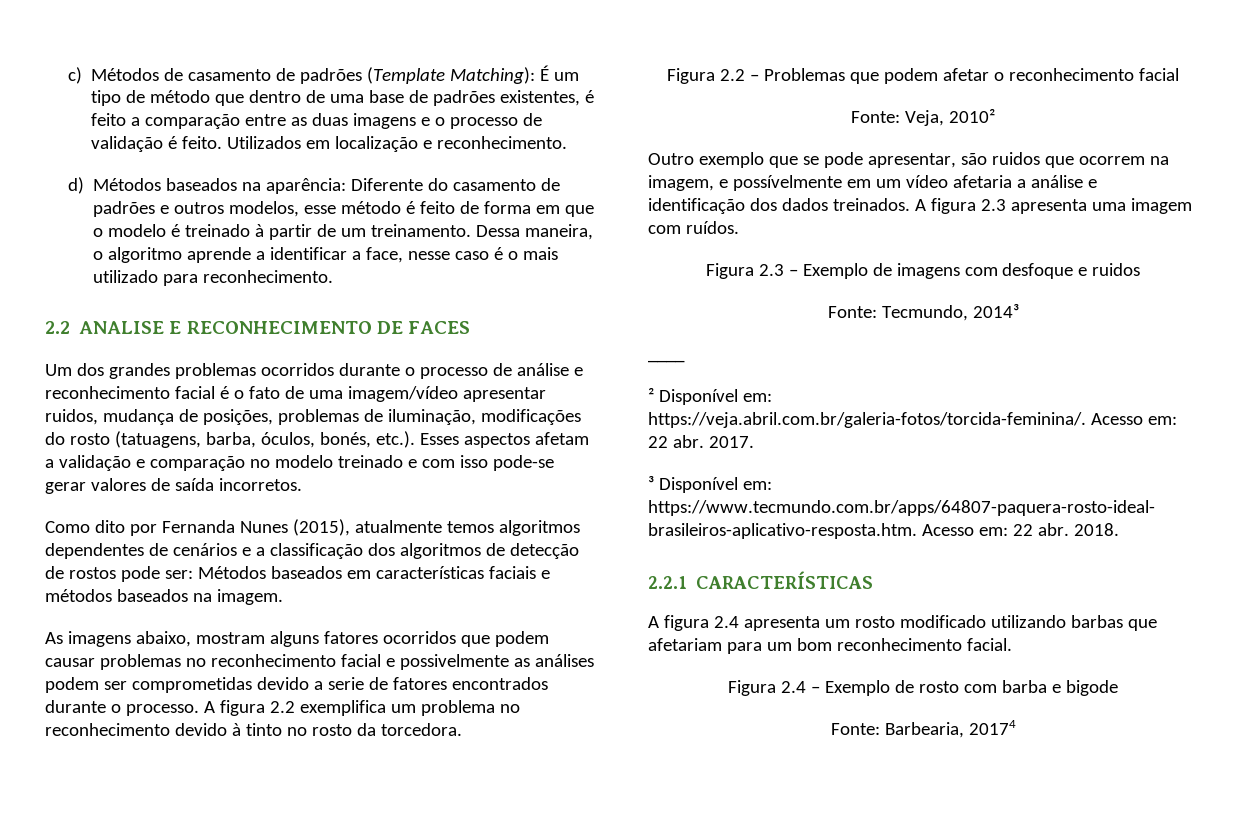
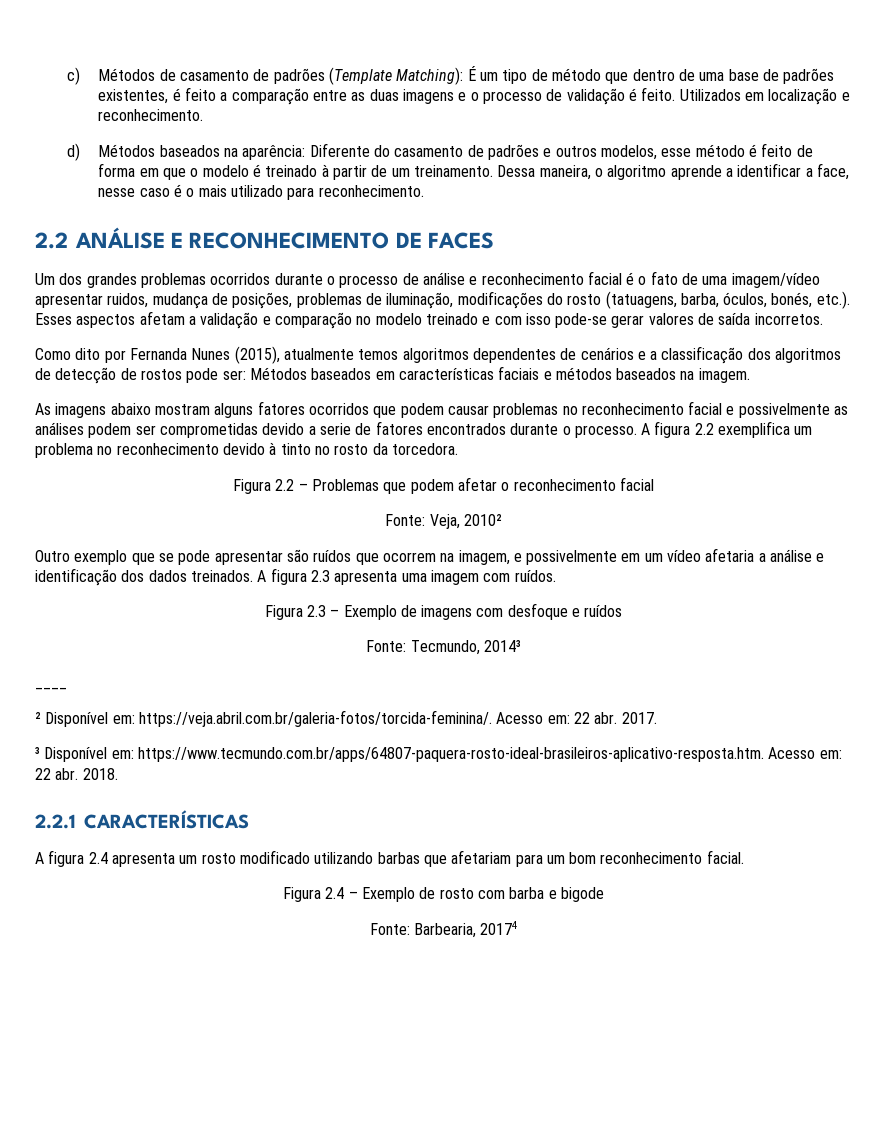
- 2.2 ANALISE E RECONHECIMENTO DE FACES
+ 2.2 ANÁLISE E RECONHECIMENTO DE FACES
- As imagens abaixo, mostram alguns fatores ocorridos que podem causar problemas no reconhecimento facial e possivelmente as análises podem ser comprometidas devido a serie de fatores encontrados durante o processo.
+ As imagens abaixo mostram alguns fatores ocorridos que podem causar problemas no reconhecimento facial e possivelmente as análises podem ser comprometidas devido a serie de fatores encontrados durante o processo.
- Outro exemplo que se pode apresentar, são ruidos que ocorrem na imagem, e possívelmente em um vídeo afetaria a análise e identificação dos dados treinados.
+ Outro exemplo que se pode apresentar são ruídos que ocorrem na imagem, e possivelmente em um vídeo afetaria a análise e identificação dos dados treinados.
- Figura 2.3 – Exemplo de imagens com desfoque e ruidos
+ Figura 2.3 – Exemplo de imagens com desfoque e ruídos

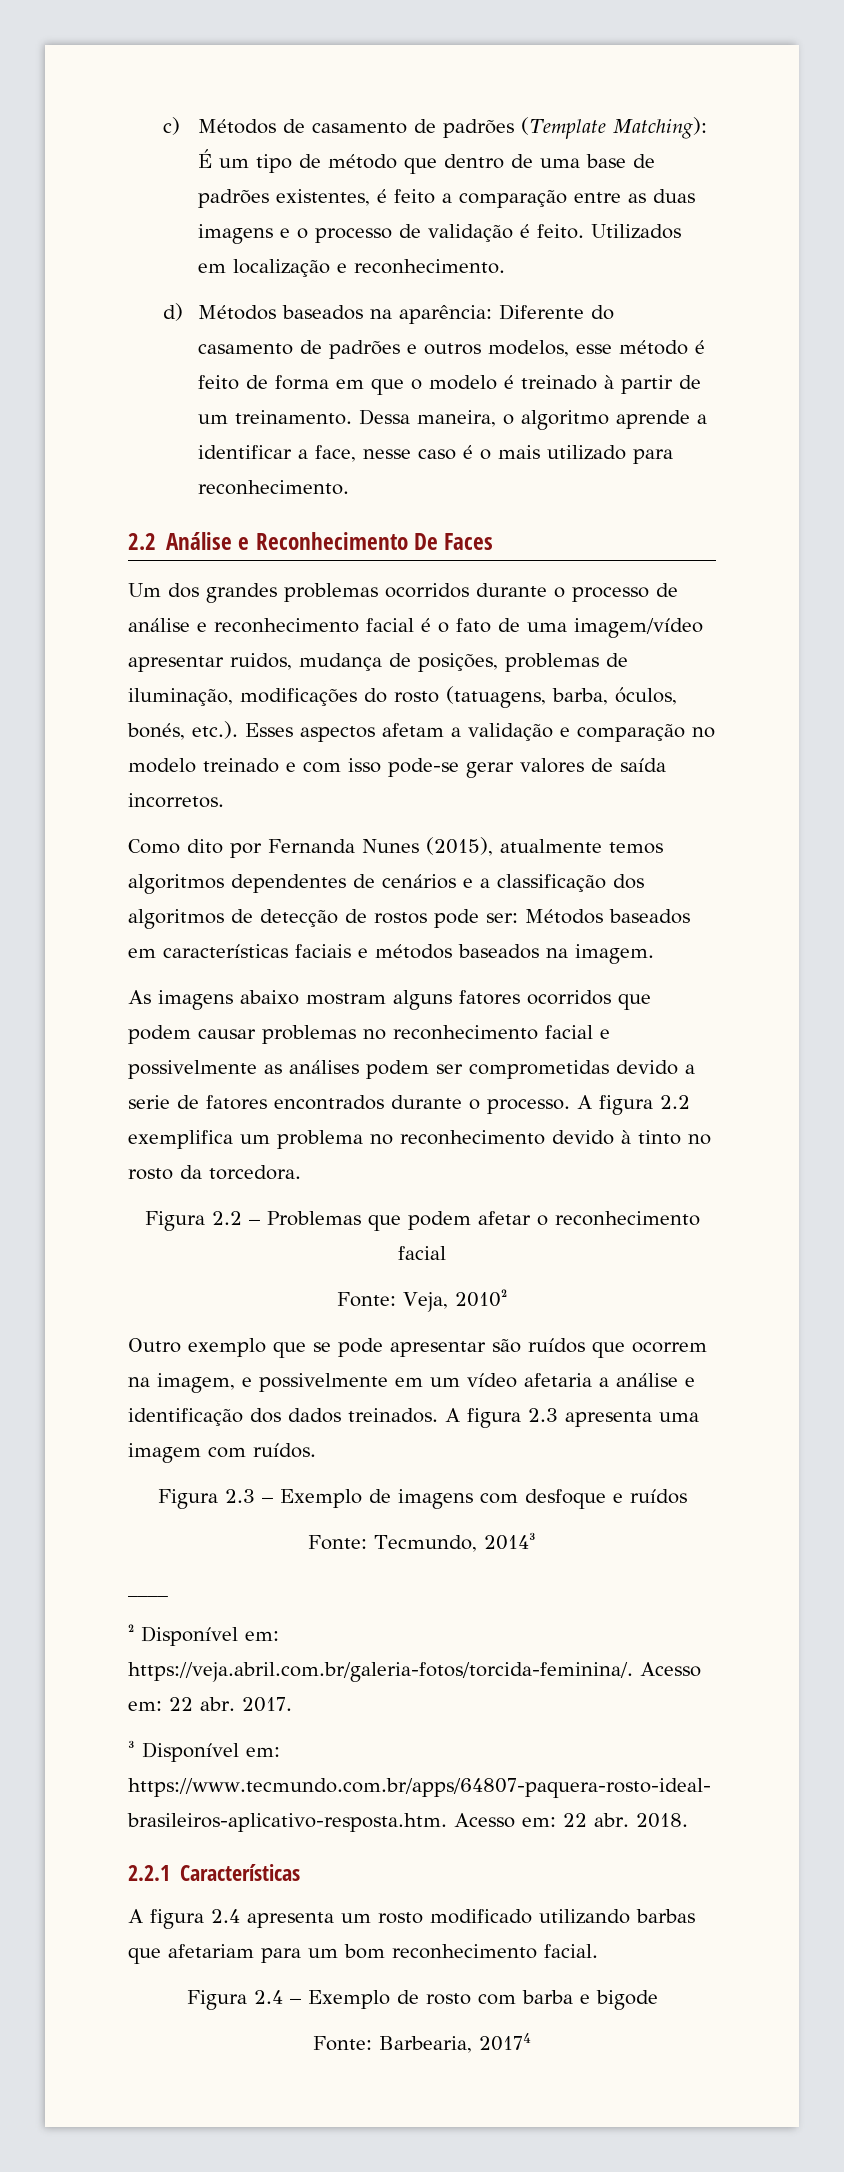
- 2.2 ANÁLISE E RECONHECIMENTO DE FACES
+ 2.2 Análise e Reconhecimento De Faces
- 2.2.1 CARACTERÍSTICAS
+ 2.2.1 Características

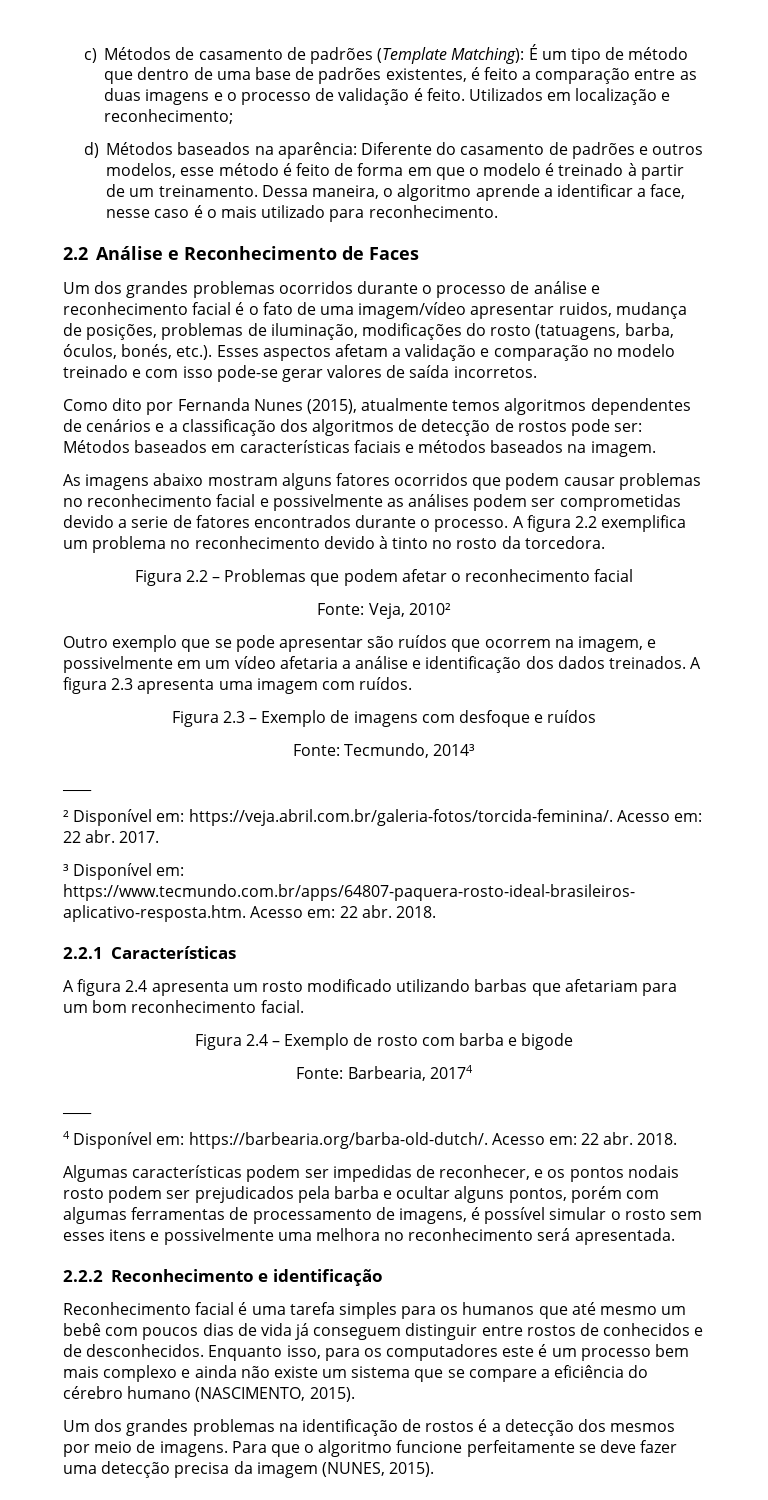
- Utilizados em localização e reconhecimento.
+ Utilizados em localização e reconhecimento;
- 2.2 Análise e Reconhecimento De Faces
+ 2.2 Análise e Reconhecimento de Faces
  Fonte: Barbearia, 20174
+ ____
+ 4 Disponível em: https://barbearia.org/barba-old-dutch/. Acesso em: 22 abr. 2018.
+ Algumas características podem ser impedidas de reconhecer, e os pontos nodais rosto podem ser prejudicados pela barba e ocultar alguns pontos, porém com algumas ferramentas de processamento de imagens, é possível simular o rosto sem esses itens e possivelmente uma melhora no reconhecimento será apresentada.
+ 2.2.2 Reconhecimento e identificação
+ Reconhecimento facial é uma tarefa simples para os humanos que até mesmo um bebê com poucos dias de vida já conseguem distinguir entre rostos de conhecidos e de desconhecidos. Enquanto isso, para os computadores este é um processo bem mais complexo e ainda não existe um sistema que se compare a eficiência do cérebro humano (NASCIMENTO, 2015).
+ Um dos grandes problemas na identificação de rostos é a detecção dos mesmos por meio de imagens. Para que o algoritmo funcione perfeitamente se deve fazer uma detecção precisa da imagem (NUNES, 2015).

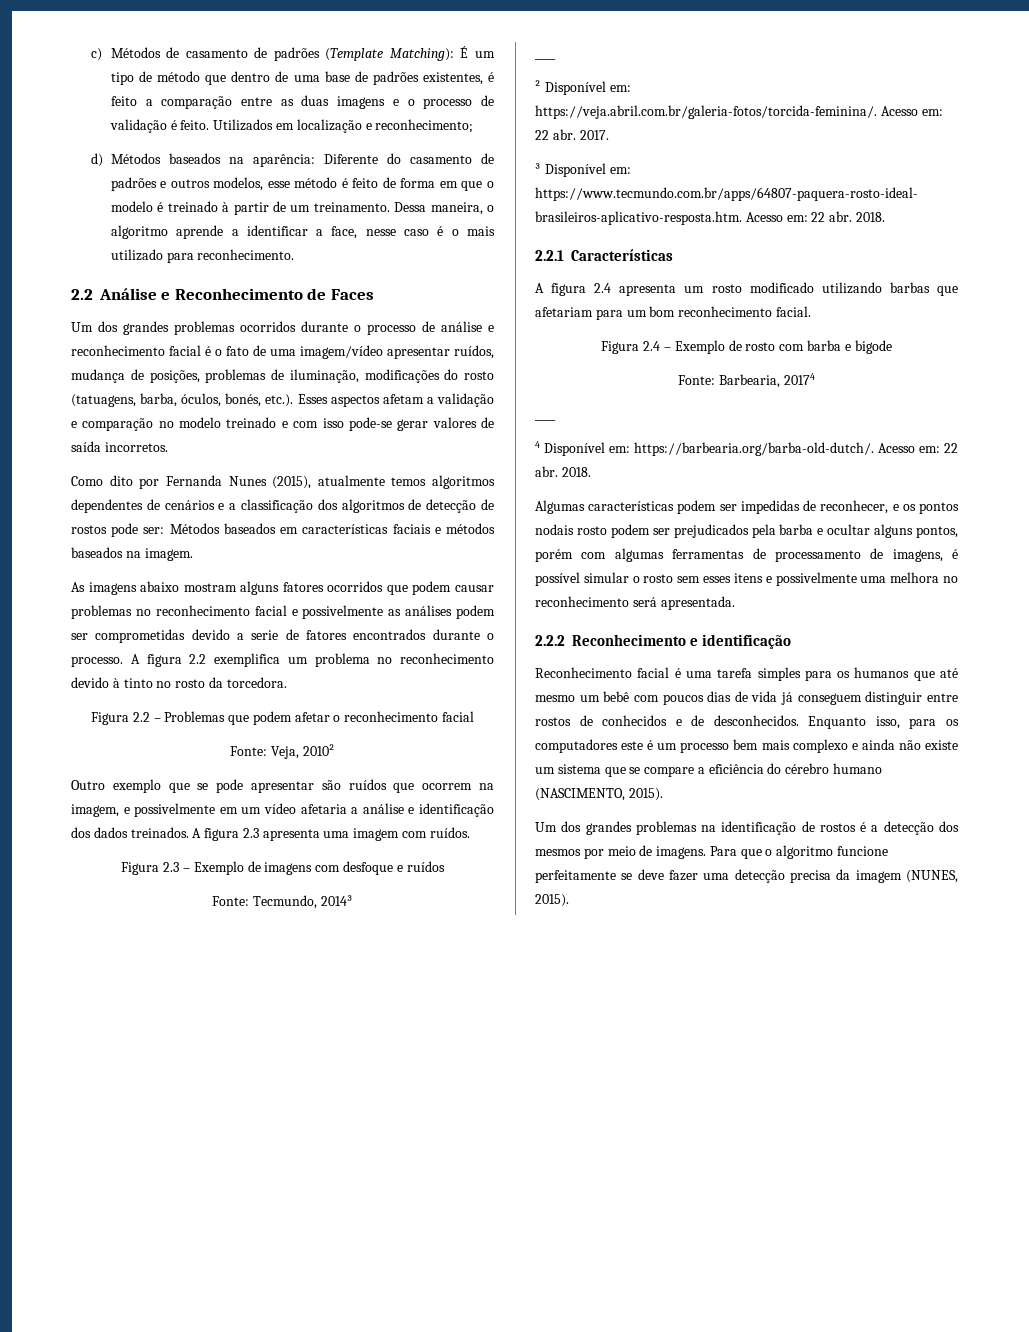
- Um dos grandes problemas ocorridos durante o processo de análise e reconhecimento facial é o fato de uma imagem/vídeo apresentar ruidos, mudança de posições, problemas de iluminação, modificações do rosto (tatuagens, barba, óculos, bonés, etc.). Esses aspectos afetam a validação e comparação no modelo treinado e com isso pode-se gerar valores de saída incorretos.
+ Um dos grandes problemas ocorridos durante o processo de análise e reconhecimento facial é o fato de uma imagem/vídeo apresentar ruídos, mudança de posições, problemas de iluminação, modificações do rosto (tatuagens, barba, óculos, bonés, etc.). Esses aspectos afetam a validação e comparação no modelo treinado e com isso pode-se gerar valores de saída incorretos.

